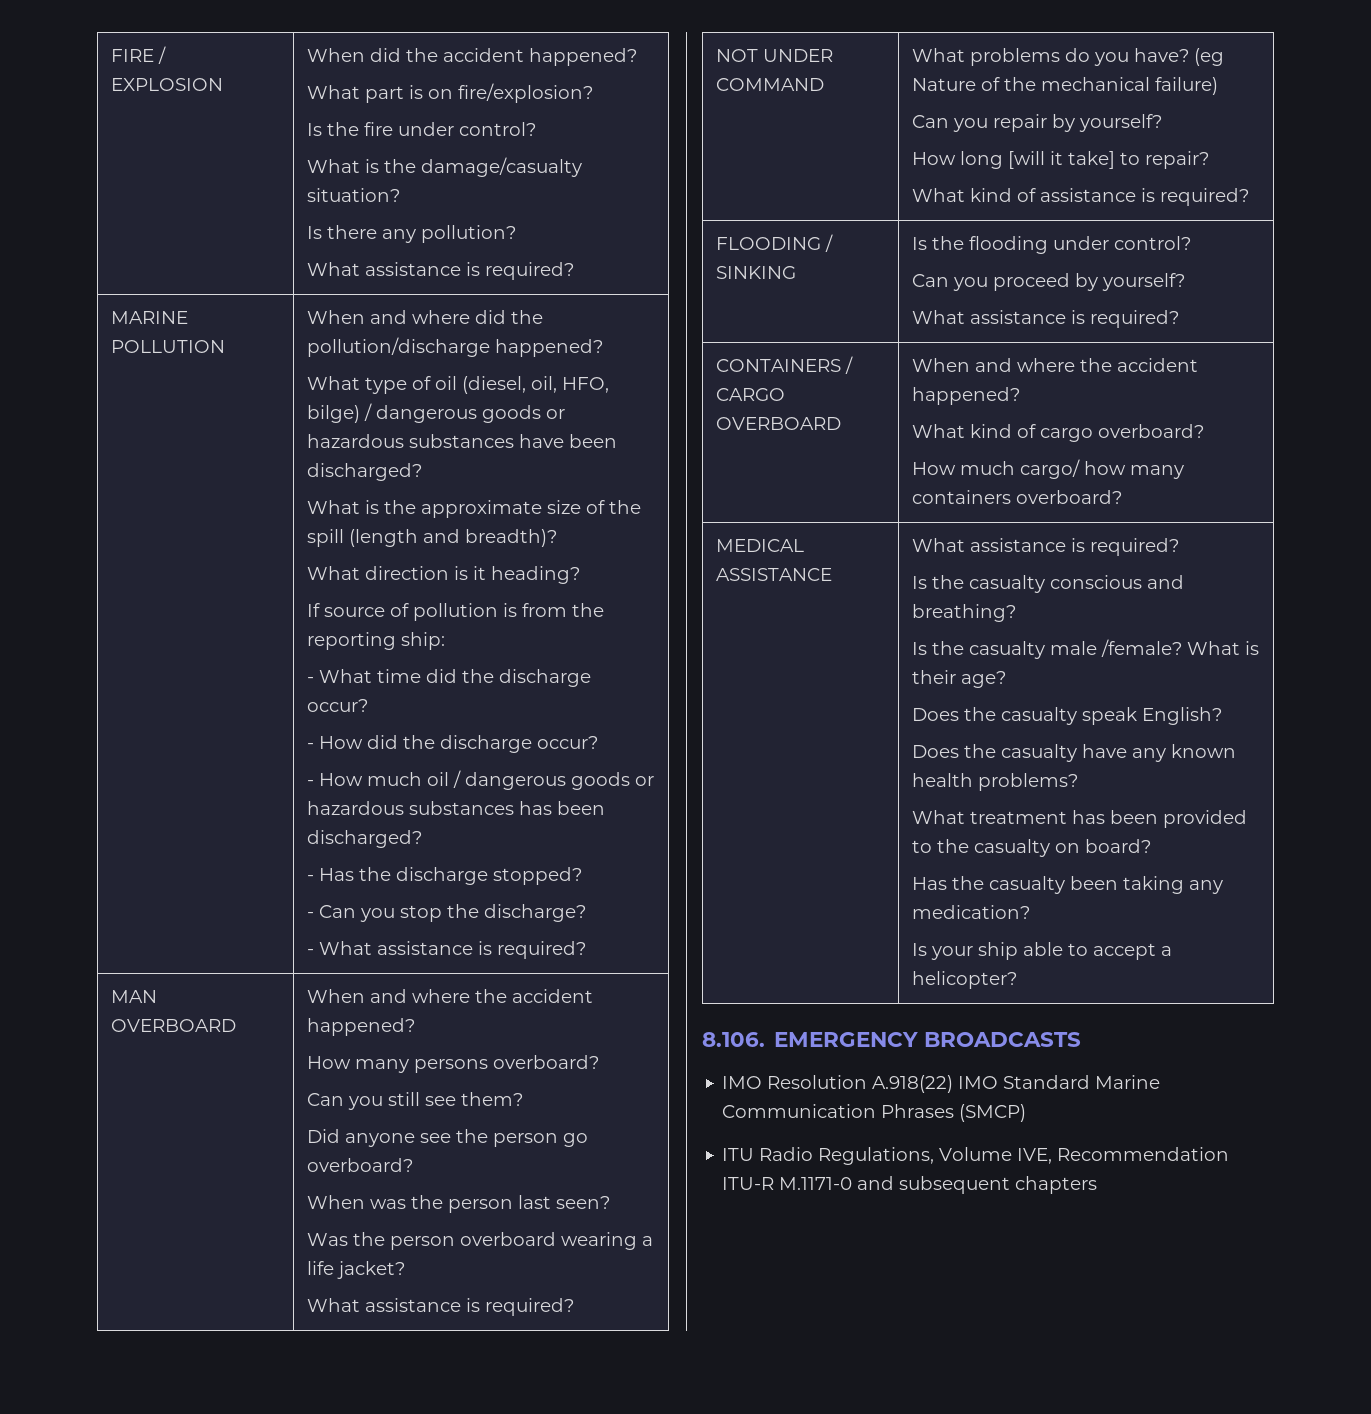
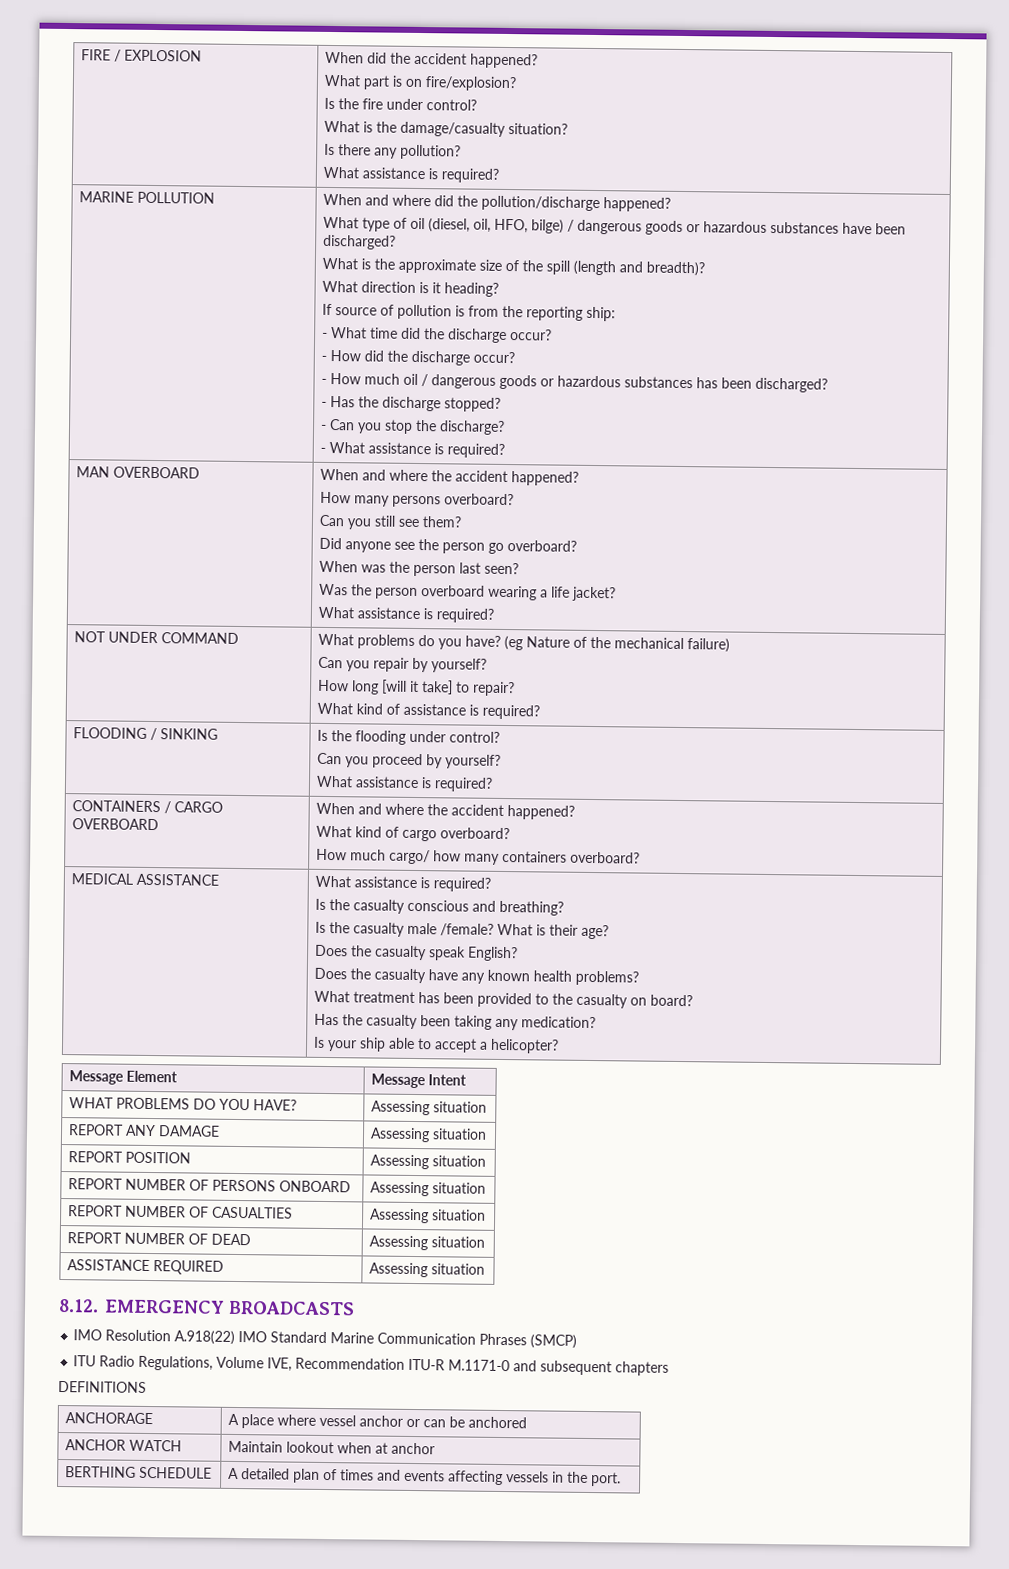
- 8.106. EMERGENCY BROADCASTS
+ Message Element | Message Intent
+ WHAT PROBLEMS DO YOU HAVE? | Assessing situation
+ REPORT ANY DAMAGE | Assessing situation
+ REPORT POSITION | Assessing situation
+ REPORT NUMBER OF PERSONS ONBOARD | Assessing situation
+ REPORT NUMBER OF CASUALTIES | Assessing situation
+ REPORT NUMBER OF DEAD | Assessing situation
+ ASSISTANCE REQUIRED | Assessing situation
+ 8.12. EMERGENCY BROADCASTS
+ DEFINITIONS
+ ANCHORAGE | A place where vessel anchor or can be anchored
+ ANCHOR WATCH | Maintain lookout when at anchor
+ BERTHING SCHEDULE | A detailed plan of times and events affecting vessels in the port.

